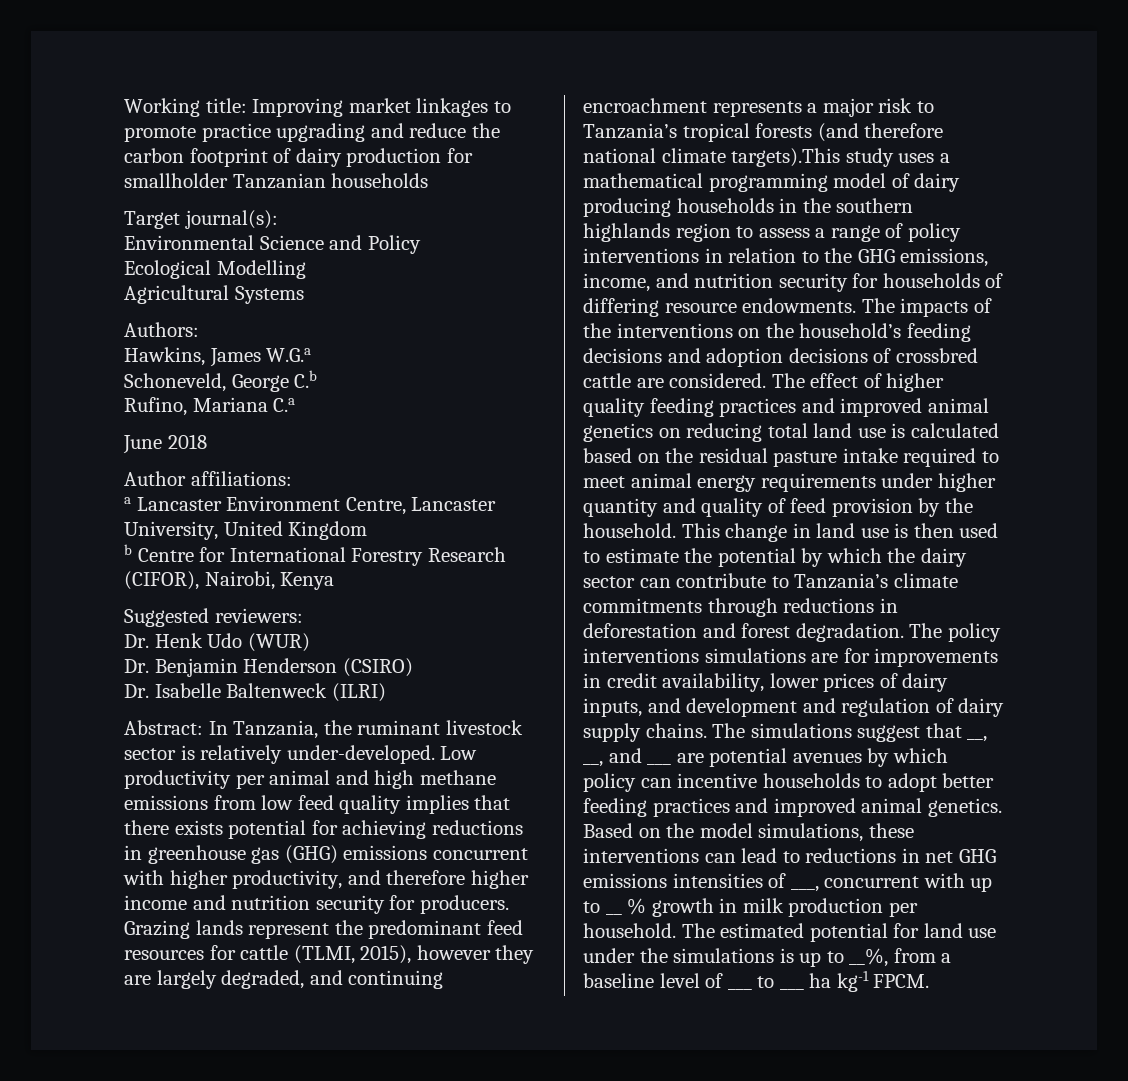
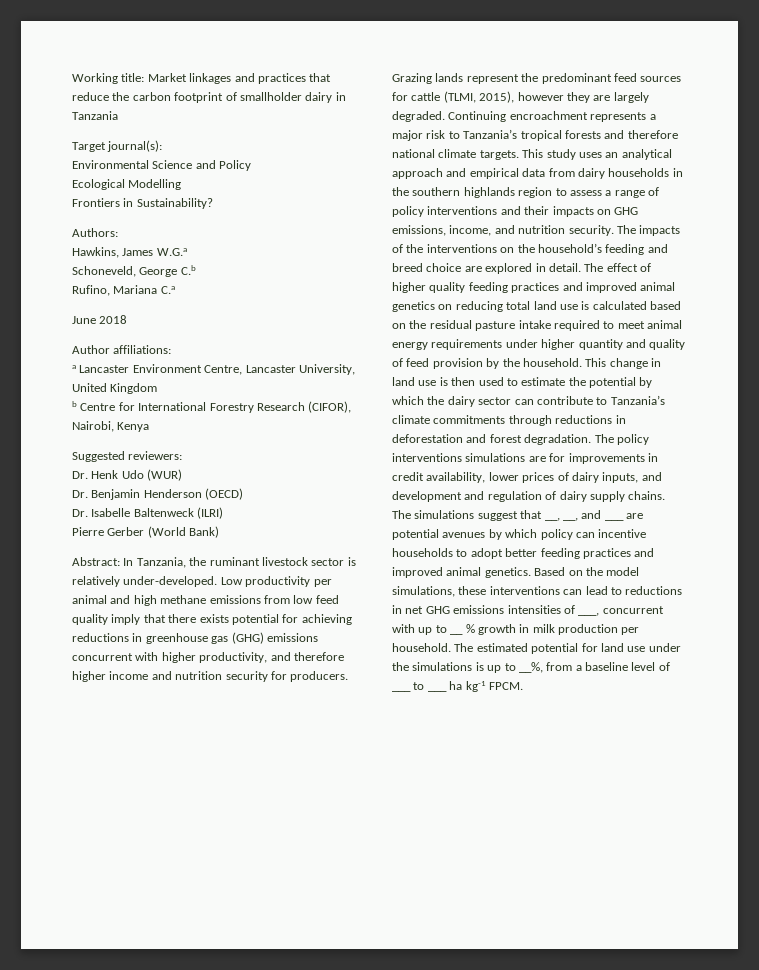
- Working title: Improving market linkages to promote practice upgrading and reduce the carbon footprint of dairy production for smallholder Tanzanian households
+ Working title: Market linkages and practices that reduce the carbon footprint of smallholder dairy in Tanzania
- Agricultural Systems
+ Frontiers in Sustainability?
- Dr. Benjamin Henderson (CSIRO)
+ Dr. Benjamin Henderson (OECD)
+ Pierre Gerber (World Bank)
- Low productivity per animal and high methane emissions from low feed quality implies that there exists potential for achieving reductions in greenhouse gas (GHG) emissions concurrent with higher productivity, and therefore higher income and nutrition security for producers.
+ Low productivity per animal and high methane emissions from low feed quality imply that there exists potential for achieving reductions in greenhouse gas (GHG) emissions concurrent with higher productivity, and therefore higher income and nutrition security for producers.
- Grazing lands represent the predominant feed resources for cattle (TLMI, 2015), however they are largely degraded, and continuing encroachment represents a major risk to Tanzania’s tropical forests (and therefore national climate targets).This study uses a mathematical programming model of dairy producing households in the southern highlands region to assess a range of policy interventions in relation to the GHG emissions, income, and nutrition security for households of differing resource endowments.
+ Grazing lands represent the predominant feed sources for cattle (TLMI, 2015), however they are largely degraded. Continuing encroachment represents a major risk to Tanzania’s tropical forests and therefore national climate targets. This study uses an analytical approach and empirical data from dairy households in the southern highlands region to assess a range of policy interventions and their impacts on GHG emissions, income, and nutrition security.
- The impacts of the interventions on the household’s feeding decisions and adoption decisions of crossbred cattle are considered.
+ The impacts of the interventions on the household’s feeding and breed choice are explored in detail.

